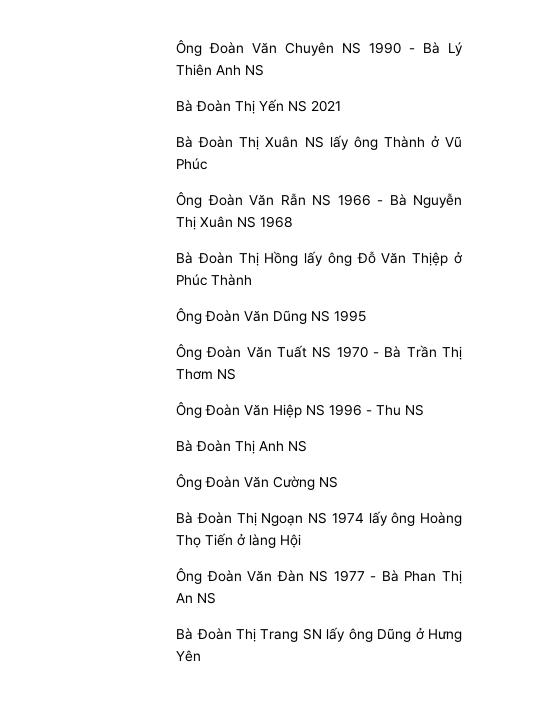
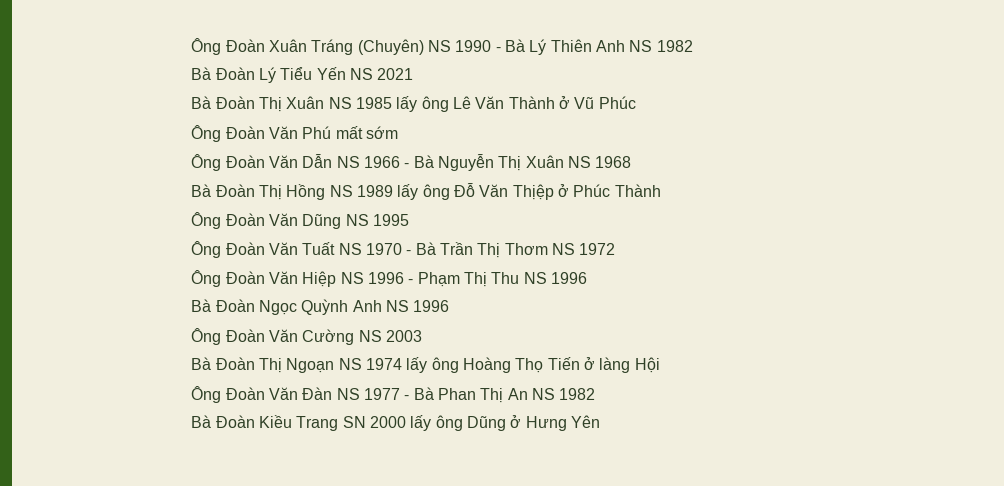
- Ông Đoàn Văn Chuyên NS 1990 - Bà Lý Thiên Anh NS
- Bà Đoàn Thị Yến NS 2021
+ Ông Đoàn Xuân Tráng (Chuyên) NS 1990 - Bà Lý Thiên Anh NS 1982
+ Bà Đoàn Lý Tiểu Yến NS 2021
- Bà Đoàn Thị Xuân NS lấy ông Thành ở Vũ Phúc
+ Bà Đoàn Thị Xuân NS 1985 lấy ông Lê Văn Thành ở Vũ Phúc
- Ông Đoàn Văn Rẫn NS 1966 - Bà Nguyễn Thị Xuân NS 1968
+ Ông Đoàn Văn Phú mất sớm
+ Ông Đoàn Văn Dẫn NS 1966 - Bà Nguyễn Thị Xuân NS 1968
- Bà Đoàn Thị Hồng lấy ông Đỗ Văn Thịệp ở Phúc Thành
+ Bà Đoàn Thị Hồng NS 1989 lấy ông Đỗ Văn Thịệp ở Phúc Thành
- Ông Đoàn Văn Tuất NS 1970 - Bà Trần Thị Thơm NS
+ Ông Đoàn Văn Tuất NS 1970 - Bà Trần Thị Thơm NS 1972
- Ông Đoàn Văn Hiệp NS 1996 - Thu NS
- Bà Đoàn Thị Anh NS
+ Ông Đoàn Văn Hiệp NS 1996 - Phạm Thị Thu NS 1996
+ Bà Đoàn Ngọc Quỳnh Anh NS 1996
- Ông Đoàn Văn Cường NS
+ Ông Đoàn Văn Cường NS 2003
- Ông Đoàn Văn Đàn NS 1977 - Bà Phan Thị An NS
- Bà Đoàn Thị Trang SN lấy ông Dũng ở Hưng Yên
+ Ông Đoàn Văn Đàn NS 1977 - Bà Phan Thị An NS 1982
+ Bà Đoàn Kiều Trang SN 2000 lấy ông Dũng ở Hưng Yên

